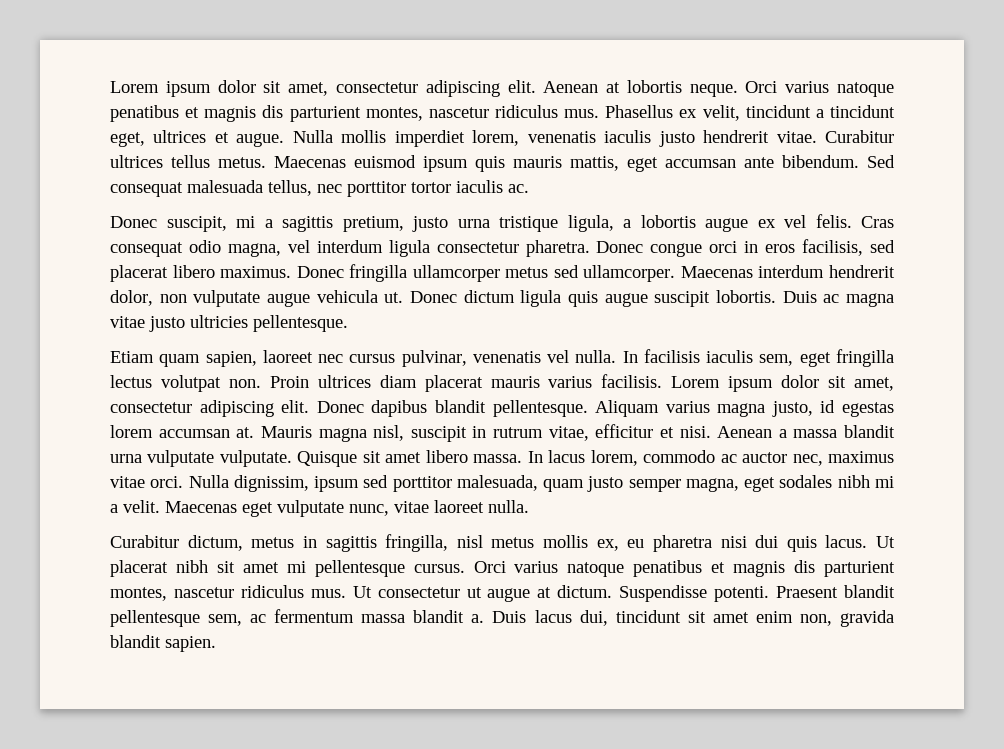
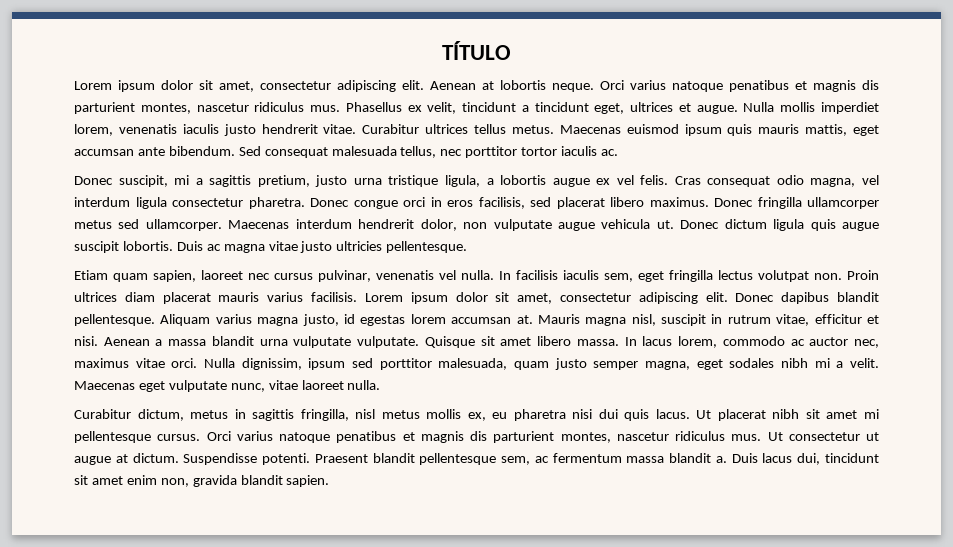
+ TÍTULO

